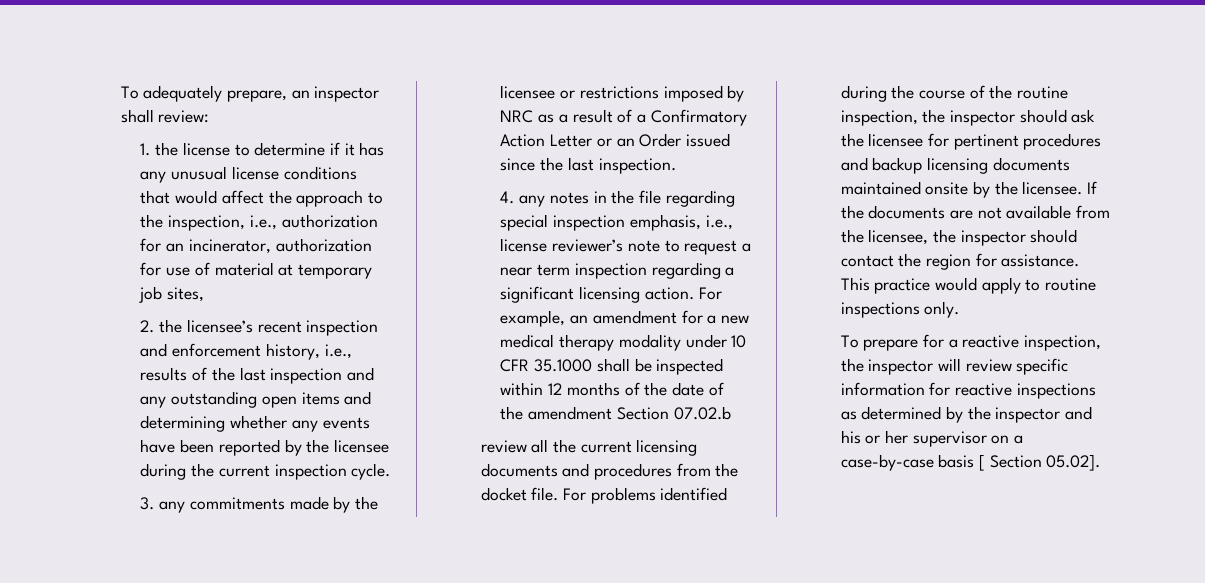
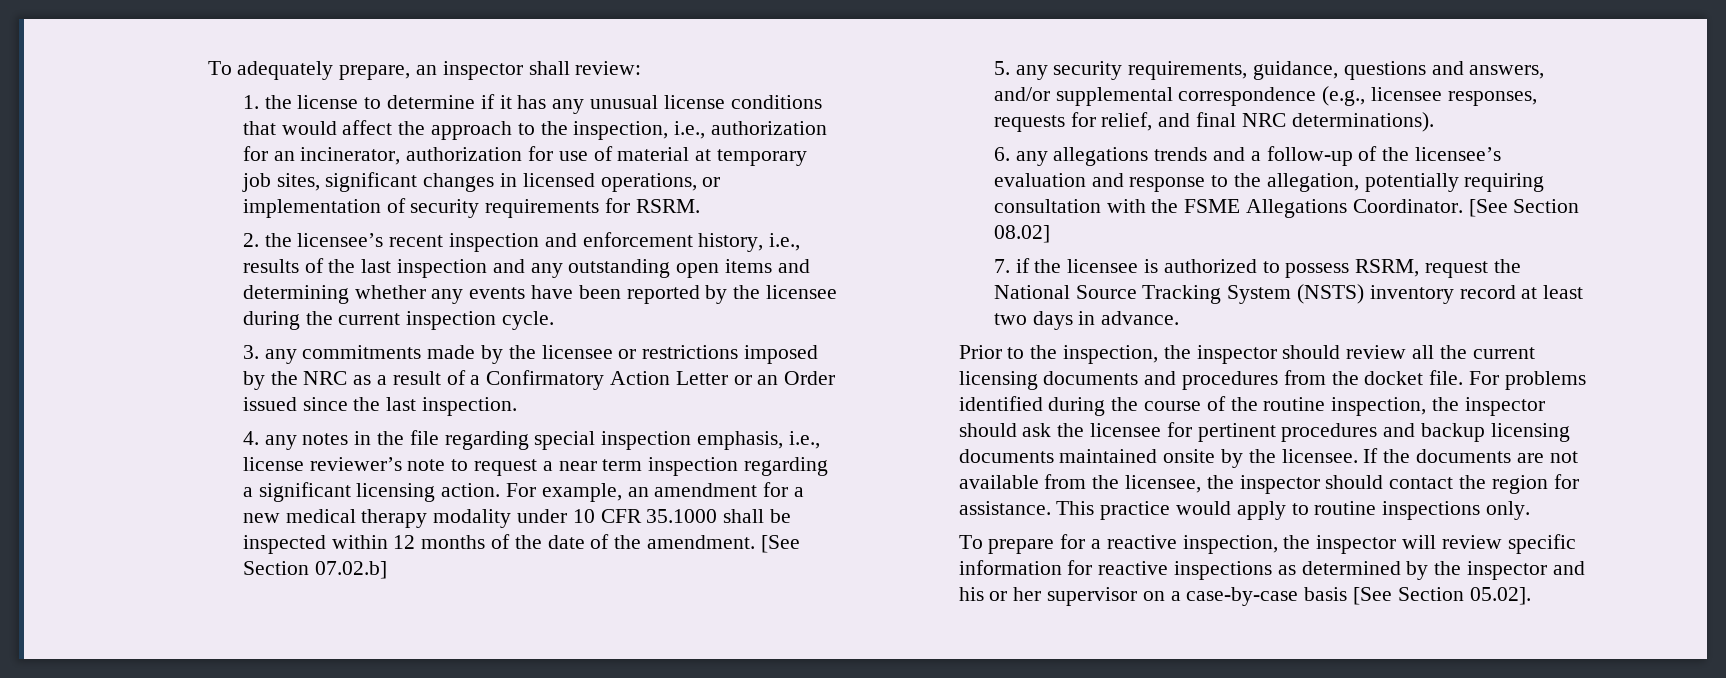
- 1. the license to determine if it has any unusual license conditions that would affect the approach to the inspection, i.e., authorization for an incinerator, authorization for use of material at temporary job sites,
+ 1. the license to determine if it has any unusual license conditions that would affect the approach to the inspection, i.e., authorization for an incinerator, authorization for use of material at temporary job sites, significant changes in licensed operations, or implementation of security requirements for RSRM.
- 3. any commitments made by the licensee or restrictions imposed by NRC as a result of a Confirmatory Action Letter or an Order issued since the last inspection.
+ 3. any commitments made by the licensee or restrictions imposed by the NRC as a result of a Confirmatory Action Letter or an Order issued since the last inspection.
- For example, an amendment for a new medical therapy modality under 10 CFR 35.1000 shall be inspected within 12 months of the date of the amendment Section 07.02.b
- review all the current licensing documents and procedures from the docket file.
+ For example, an amendment for a new medical therapy modality under 10 CFR 35.1000 shall be inspected within 12 months of the date of the amendment. [See Section 07.02.b]
+ 5. any security requirements, guidance, questions and answers, and/or supplemental correspondence (e.g., licensee responses, requests for relief, and final NRC determinations).
+ 6. any allegations trends and a follow-up of the licensee’s evaluation and response to the allegation, potentially requiring consultation with the FSME Allegations Coordinator. [See Section 08.02]
+ 7. if the licensee is authorized to possess RSRM, request the National Source Tracking System (NSTS) inventory record at least two days in advance.
+ Prior to the inspection, the inspector should review all the current licensing documents and procedures from the docket file.
- To prepare for a reactive inspection, the inspector will review specific information for reactive inspections as determined by the inspector and his or her supervisor on a case-by-case basis [ Section 05.02].
+ To prepare for a reactive inspection, the inspector will review specific information for reactive inspections as determined by the inspector and his or her supervisor on a case-by-case basis [See Section 05.02].

